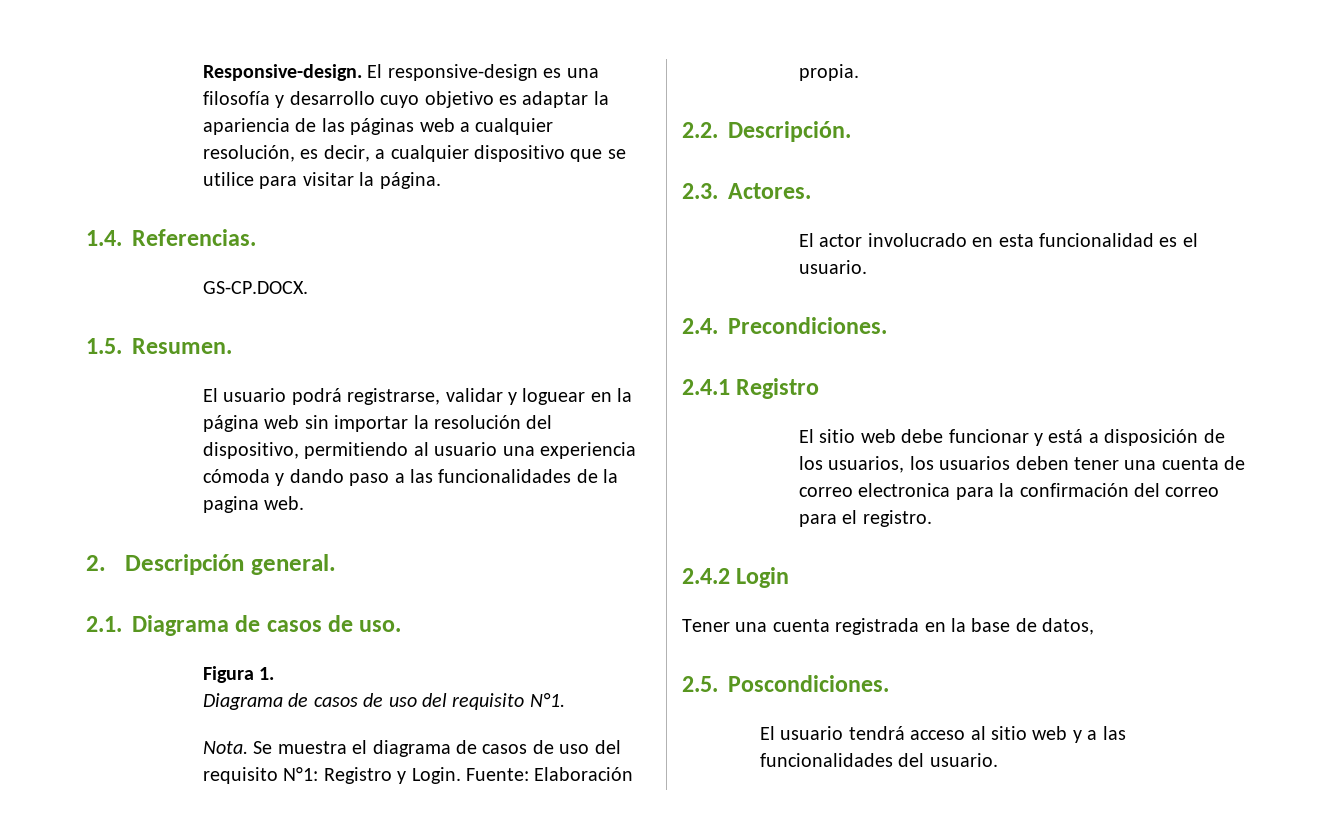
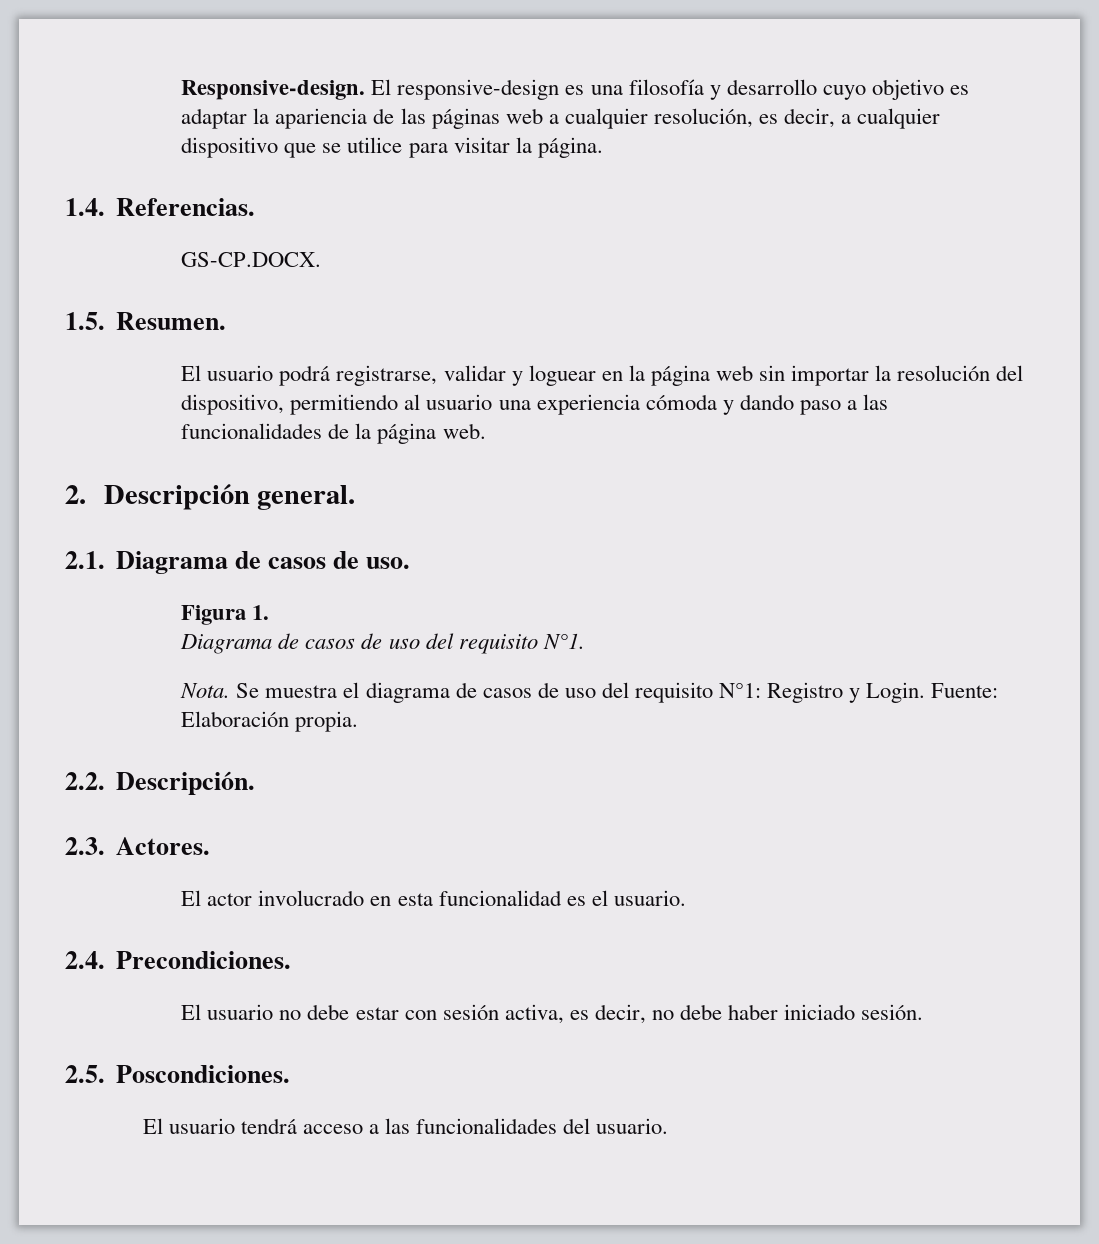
- El usuario podrá registrarse, validar y loguear en la página web sin importar la resolución del dispositivo, permitiendo al usuario una experiencia cómoda y dando paso a las funcionalidades de la pagina web.
+ El usuario podrá registrarse, validar y loguear en la página web sin importar la resolución del dispositivo, permitiendo al usuario una experiencia cómoda y dando paso a las funcionalidades de la página web.
- 2.4.1 Registro
- El sitio web debe funcionar y está a disposición de los usuarios, los usuarios deben tener una cuenta de correo electronica para la confirmación del correo para el registro.
- 2.4.2 Login
- Tener una cuenta registrada en la base de datos,
+ El usuario no debe estar con sesión activa, es decir, no debe haber iniciado sesión.
- El usuario tendrá acceso al sitio web y a las funcionalidades del usuario.
+ El usuario tendrá acceso a las funcionalidades del usuario.

